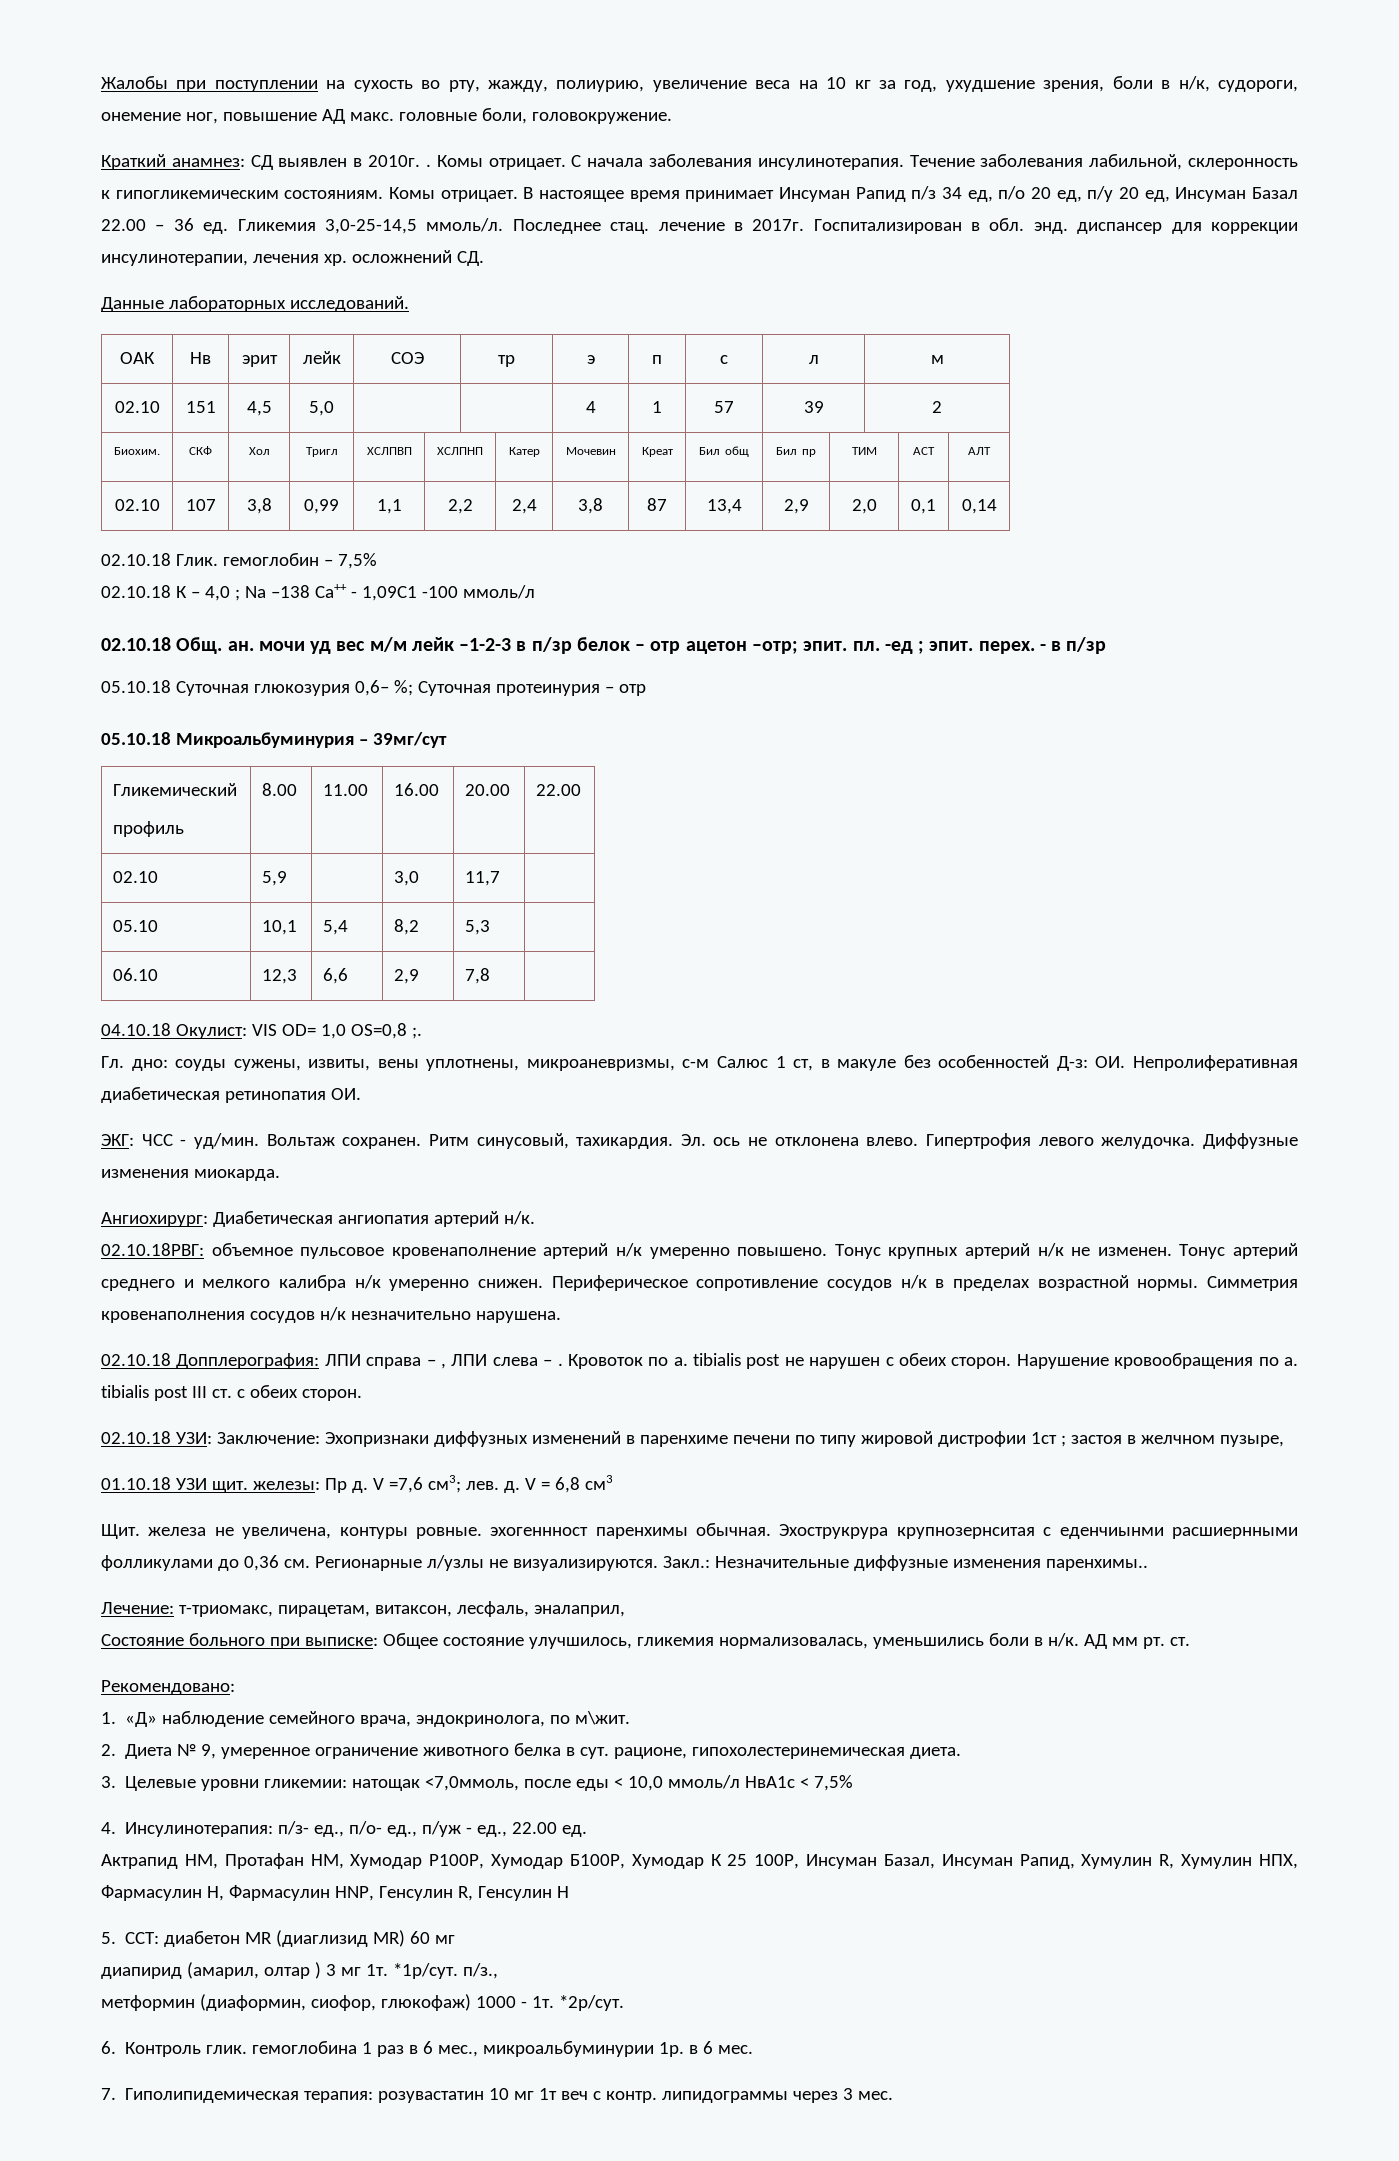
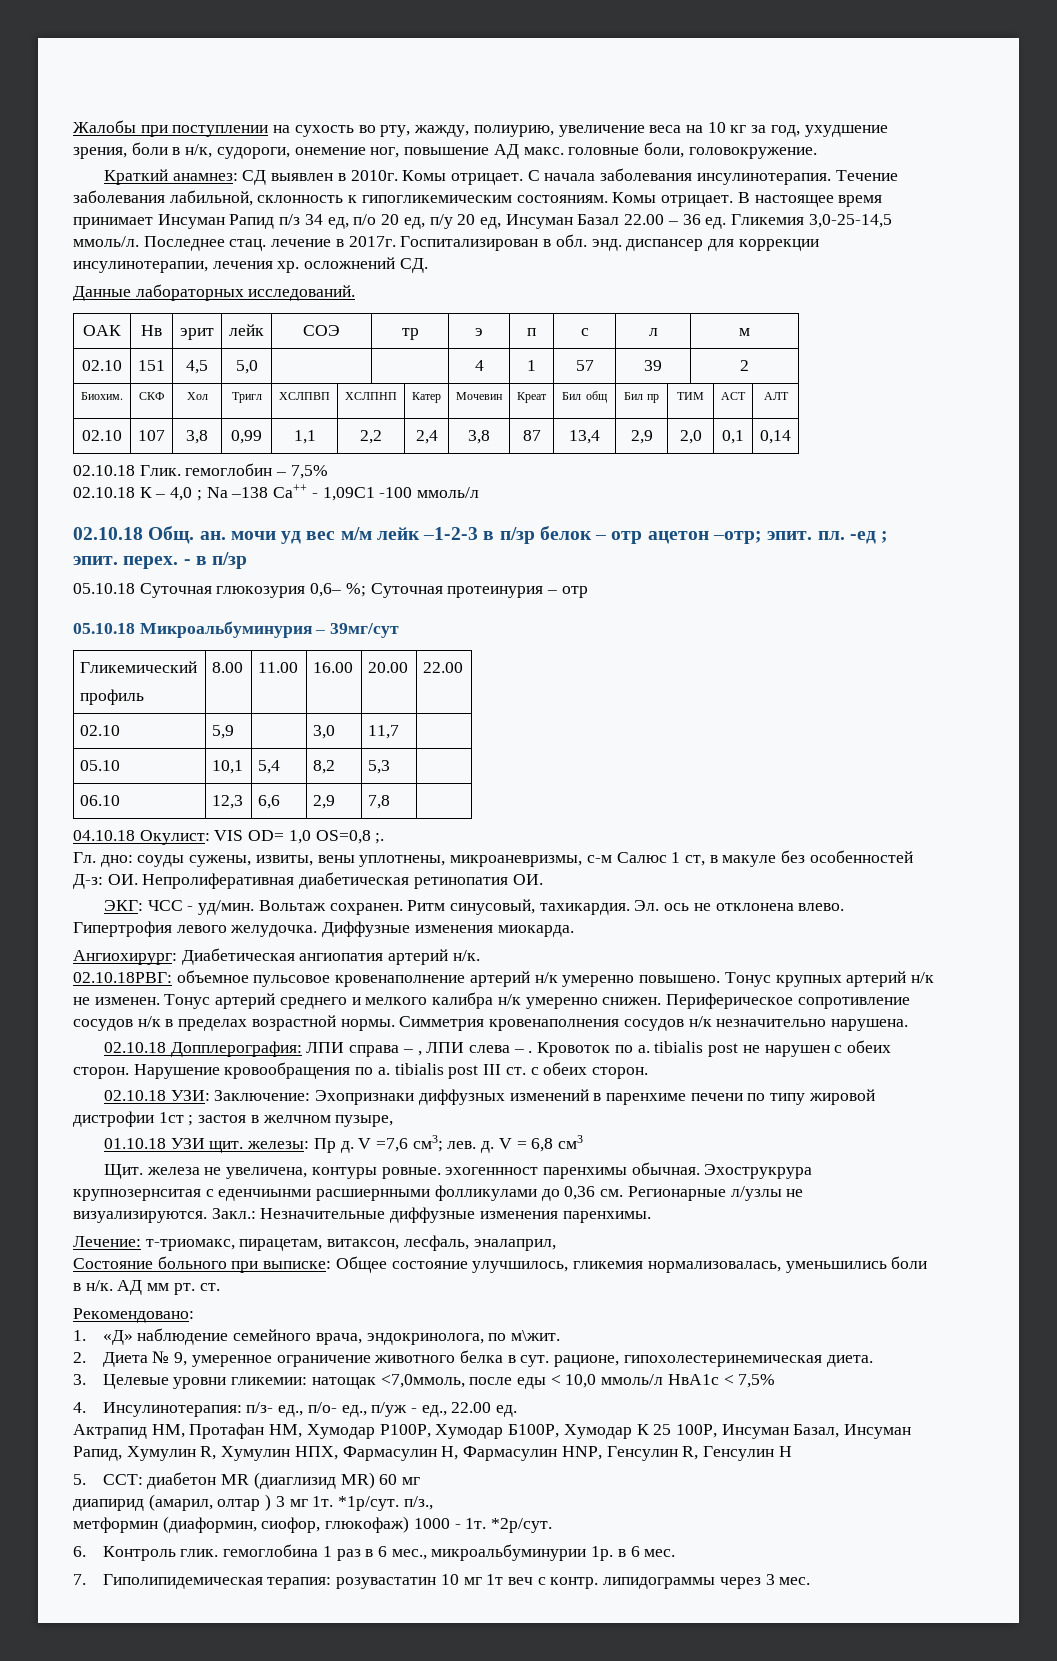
- Краткий анамнез: СД выявлен в 2010г. .
+ Краткий анамнез: СД выявлен в 2010г.
- Течение заболевания лабильной, склеронность к гипогликемическим состояниям.
+ Течение заболевания лабильной, склонность к гипогликемическим состояниям.
- Закл.: Незначительные диффузные изменения паренхимы..
+ Закл.: Незначительные диффузные изменения паренхимы.

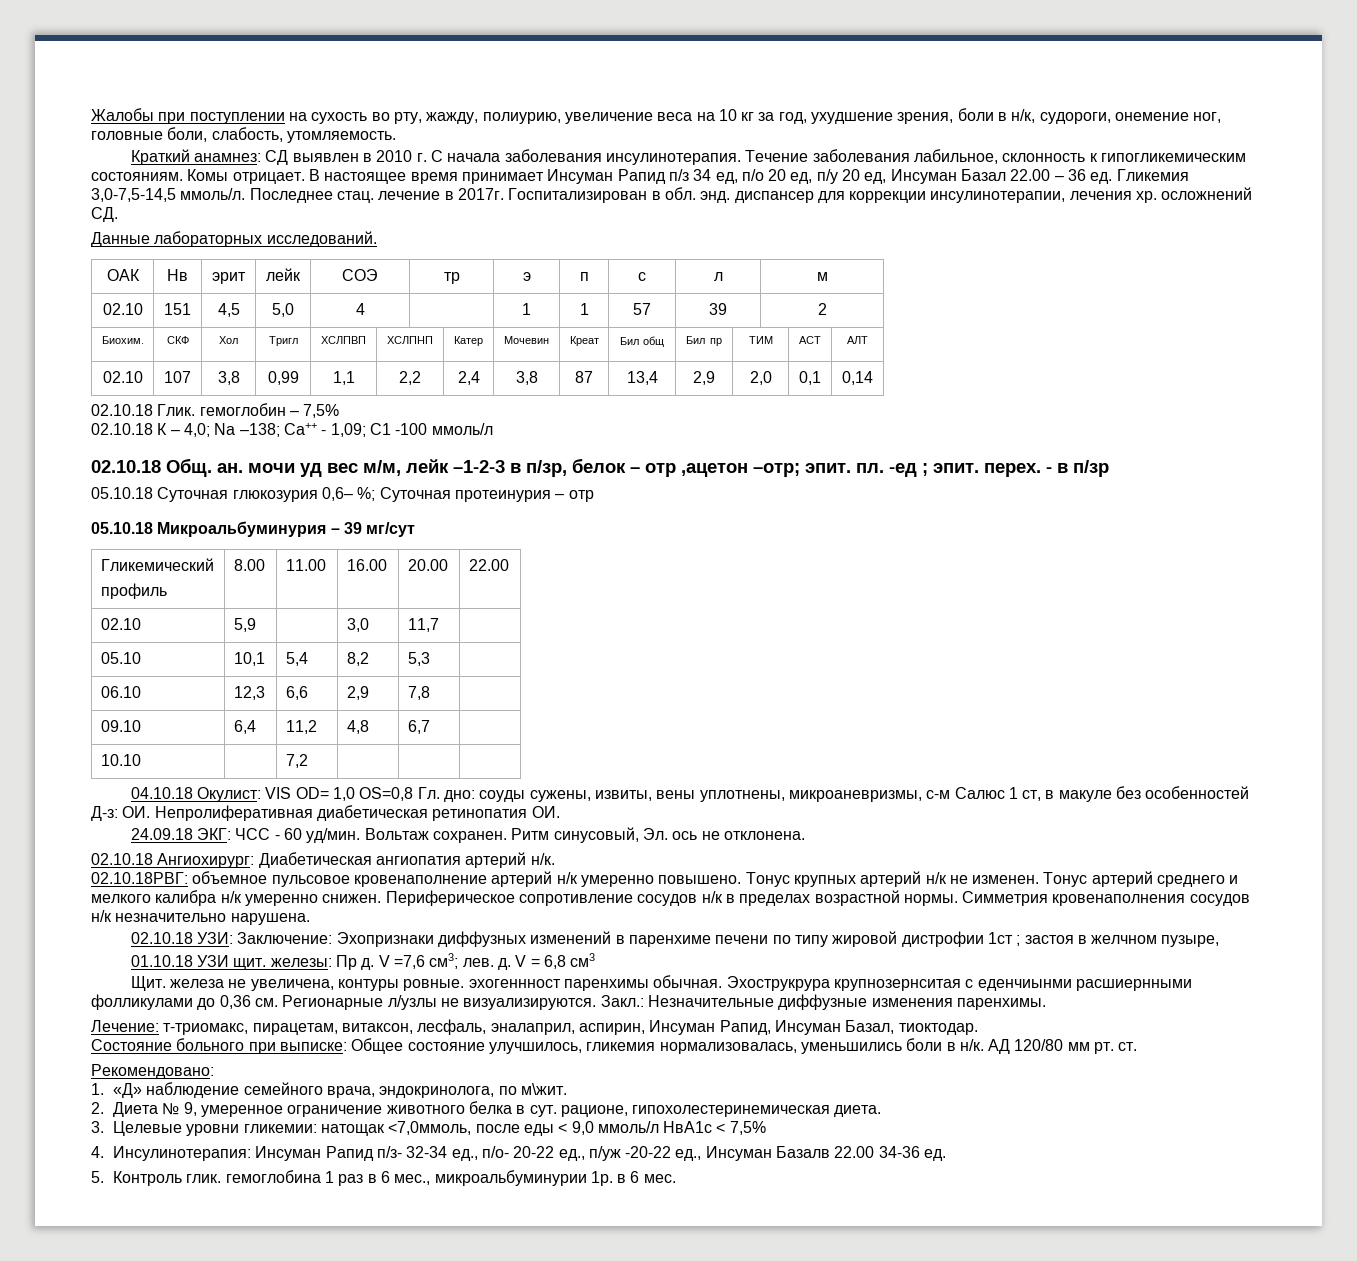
- Жалобы при поступлении на сухость во рту, жажду, полиурию, увеличение веса на 10 кг за год, ухудшение зрения, боли в н/к, судороги, онемение ног, повышение АД макс. головные боли, головокружение.
+ Жалобы при поступлении на сухость во рту, жажду, полиурию, увеличение веса на 10 кг за год, ухудшение зрения, боли в н/к, судороги, онемение ног, головные боли, слабость, утомляемость.
- Краткий анамнез: СД выявлен в 2010г. Комы отрицает. С начала заболевания инсулинотерапия.
+ Краткий анамнез: СД выявлен в 2010 г. С начала заболевания инсулинотерапия.
- Течение заболевания лабильной, склонность к гипогликемическим состояниям.
+ Течение заболевания лабильное, склонность к гипогликемическим состояниям.
- Гликемия 3,0-25-14,5 ммоль/л.
+ Гликемия 3,0-7,5-14,5 ммоль/л.
- 02.10 | 151 | 4,5 | 5,0 | | | 4 | 1 | 57 | 39 | 2
+ 02.10 | 151 | 4,5 | 5,0 | 4 | | 1 | 1 | 57 | 39 | 2
- 02.10.18 К – 4,0 ; Nа –138 Са++ - 1,09С1 -100 ммоль/л
+ 02.10.18 К – 4,0; Nа –138; Са++ - 1,09; С1 -100 ммоль/л
- 02.10.18 Общ. ан. мочи уд вес м/м лейк –1-2-3 в п/зр белок – отр ацетон –отр; эпит. пл.
+ 02.10.18 Общ. ан. мочи уд вес м/м, лейк –1-2-3 в п/зр, белок – отр ,ацетон –отр; эпит. пл.
- 05.10.18 Микроальбуминурия – 39мг/сут
+ 05.10.18 Микроальбуминурия – 39 мг/сут
+ 09.10 | 6,4 | 11,2 | 4,8 | 6,7 |
+ 10.10 | | 7,2 | | |
- 04.10.18 Окулист: VIS OD= 1,0 OS=0,8 ;.
- Гл. дно: соуды сужены, извиты, вены уплотнены, микроаневризмы, с-м Салюс 1 ст, в макуле без особенностей Д-з: ОИ. Непролиферативная диабетическая ретинопатия ОИ.
+ 04.10.18 Окулист: VIS OD= 1,0 OS=0,8 Гл. дно: соуды сужены, извиты, вены уплотнены, микроаневризмы, с-м Салюс 1 ст, в макуле без особенностей Д-з: ОИ. Непролиферативная диабетическая ретинопатия ОИ.
- ЭКГ: ЧСС - уд/мин.
+ 24.09.18 ЭКГ: ЧСС - 60 уд/мин.
- Ритм синусовый, тахикардия. Эл. ось не отклонена влево. Гипертрофия левого желудочка. Диффузные изменения миокарда.
- Ангиохирург: Диабетическая ангиопатия артерий н/к.
+ Ритм синусовый, Эл. ось не отклонена.
+ 02.10.18 Ангиохирург: Диабетическая ангиопатия артерий н/к.
- 02.10.18 Допплерография: ЛПИ справа – , ЛПИ слева – . Кровоток по а. tibialis роst не нарушен с обеих сторон. Нарушение кровообращения по а. tibialis роst III ст. с обеих сторон.
- Лечение: т-триомакс, пирацетам, витаксон, лесфаль, эналаприл,
+ Лечение: т-триомакс, пирацетам, витаксон, лесфаль, эналаприл, аспирин, Инсуман Рапид, Инсуман Базал, тиоктодар.
- АД мм рт. ст.
+ АД 120/80 мм рт. ст.
- 3. Целевые уровни гликемии: натощак <7,0ммоль, после еды < 10,0 ммоль/л НвА1с < 7,5%
+ 3. Целевые уровни гликемии: натощак <7,0ммоль, после еды < 9,0 ммоль/л НвА1с < 7,5%
- 4. Инсулинотерапия: п/з- ед., п/о- ед., п/уж - ед., 22.00 ед.
- Актрапид НМ, Протафан НМ, Хумодар Р100Р, Хумодар Б100Р, Хумодар К 25 100Р, Инсуман Базал, Инсуман Рапид, Хумулин R, Хумулин НПХ, Фармасулин Н, Фармасулин НNР, Генсулин R, Генсулин Н
- 5. ССТ: диабетон МR (диаглизид МR) 60 мг
- диапирид (амарил, олтар ) 3 мг 1т. *1р/сут. п/з.,
- метформин (диаформин, сиофор, глюкофаж) 1000 - 1т. *2р/сут.
- 6. Контроль глик. гемоглобина 1 раз в 6 мес., микроальбуминурии 1р. в 6 мес.
+ 4. Инсулинотерапия: Инсуман Рапид п/з- 32-34 ед., п/о- 20-22 ед., п/уж -20-22 ед., Инсуман Базалв 22.00 34-36 ед.
+ 5. Контроль глик. гемоглобина 1 раз в 6 мес., микроальбуминурии 1р. в 6 мес.
- 7. Гиполипидемическая терапия: розувастатин 10 мг 1т веч с контр. липидограммы через 3 мес.

